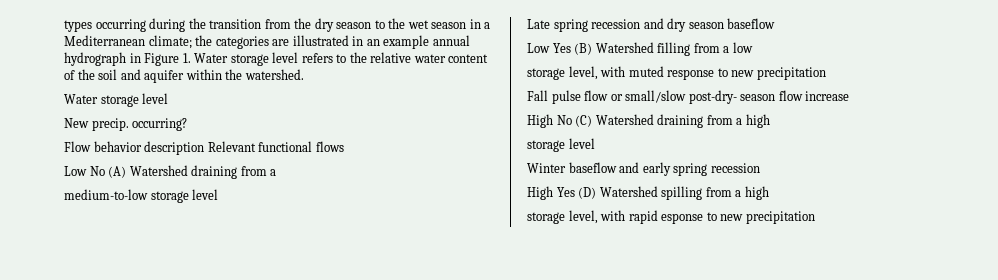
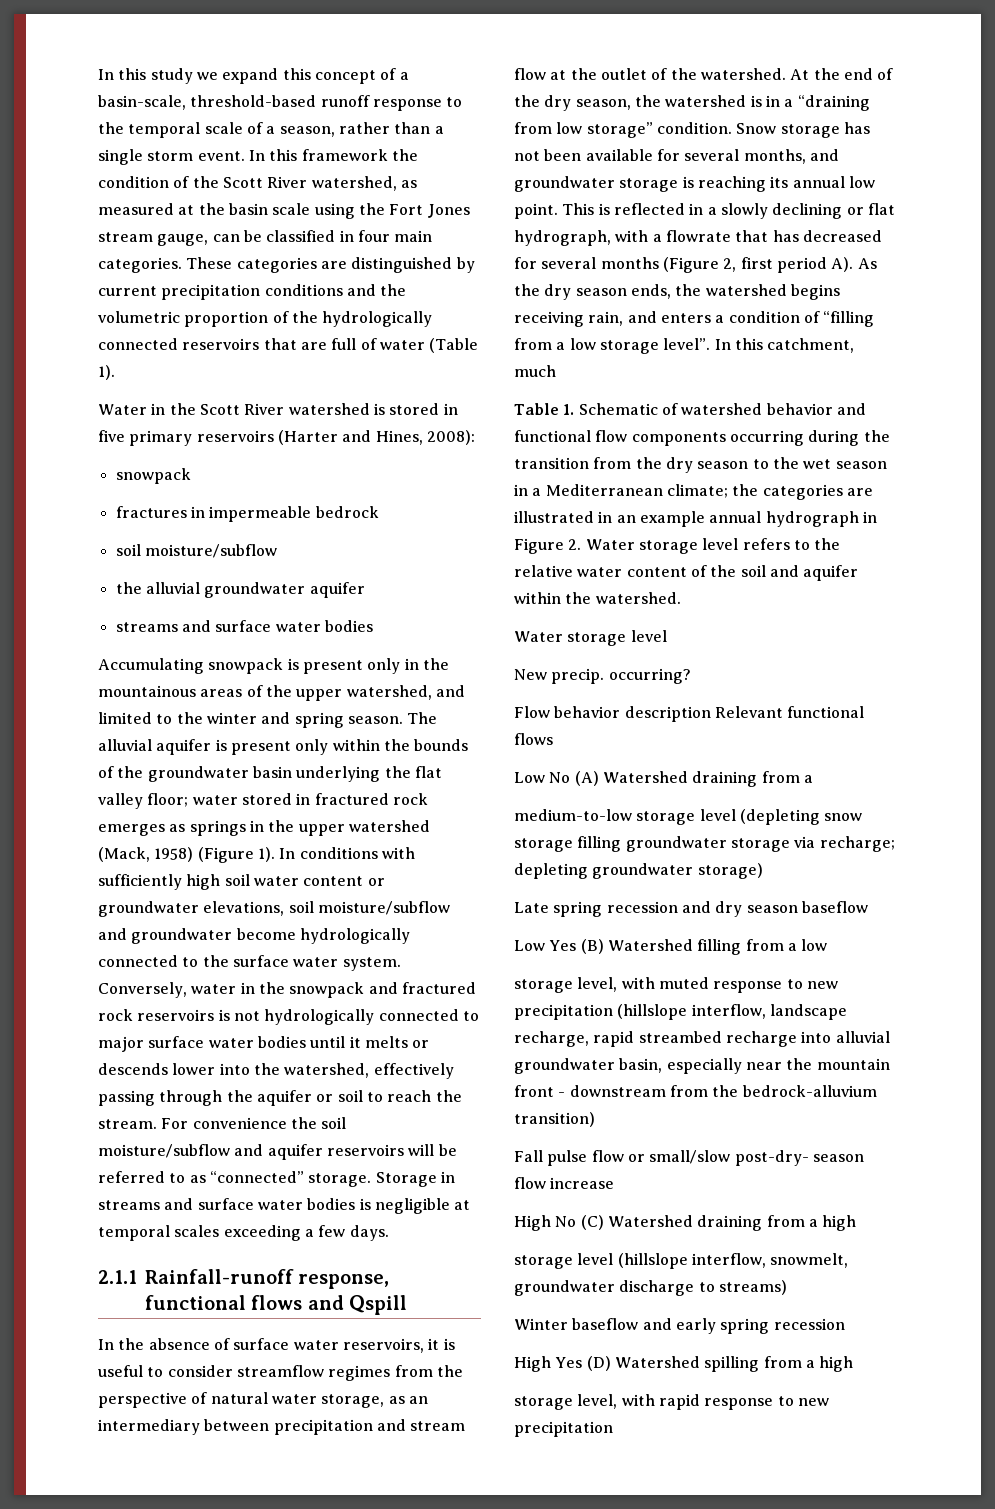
- types occurring during the transition from the dry season to the wet season in a Mediterranean climate; the categories are illustrated in an example annual hydrograph in Figure 1. Water storage level refers to the relative water content of the soil and aquifer within the watershed.
+ In this study we expand this concept of a basin-scale, threshold-based runoff response to the temporal scale of a season, rather than a single storm event. In this framework the condition of the Scott River watershed, as measured at the basin scale using the Fort Jones stream gauge, can be classified in four main categories. These categories are distinguished by current precipitation conditions and the volumetric proportion of the hydrologically connected reservoirs that are full of water (Table 1).
+ Water in the Scott River watershed is stored in five primary reservoirs (Harter and Hines, 2008):
+ snowpack
+ fractures in impermeable bedrock
+ soil moisture/subflow
+ the alluvial groundwater aquifer
+ streams and surface water bodies
+ Accumulating snowpack is present only in the mountainous areas of the upper watershed, and limited to the winter and spring season. The alluvial aquifer is present only within the bounds of the groundwater basin underlying the flat valley floor; water stored in fractured rock emerges as springs in the upper watershed (Mack, 1958) (Figure 1). In conditions with sufficiently high soil water content or groundwater elevations, soil moisture/subflow and groundwater become hydrologically connected to the surface water system. Conversely, water in the snowpack and fractured rock reservoirs is not hydrologically connected to major surface water bodies until it melts or descends lower into the watershed, effectively passing through the aquifer or soil to reach the stream. For convenience the soil moisture/subflow and aquifer reservoirs will be referred to as “connected” storage. Storage in streams and surface water bodies is negligible at temporal scales exceeding a few days.
+ 2.1.1 Rainfall-runoff response, functional flows and Qspill
+ In the absence of surface water reservoirs, it is useful to consider streamflow regimes from the perspective of natural water storage, as an intermediary between precipitation and stream flow at the outlet of the watershed. At the end of the dry season, the watershed is in a “draining from low storage” condition. Snow storage has not been available for several months, and groundwater storage is reaching its annual low point. This is reflected in a slowly declining or flat hydrograph, with a flowrate that has decreased for several months (Figure 2, first period A). As the dry season ends, the watershed begins receiving rain, and enters a condition of “filling from a low storage level”. In this catchment, much
+ Table 1. Schematic of watershed behavior and functional flow components occurring during the transition from the dry season to the wet season in a Mediterranean climate; the categories are illustrated in an example annual hydrograph in Figure 2. Water storage level refers to the relative water content of the soil and aquifer within the watershed.
- medium-to-low storage level
+ medium-to-low storage level (depleting snow storage filling groundwater storage via recharge; depleting groundwater storage)
- storage level, with muted response to new precipitation
+ storage level, with muted response to new precipitation (hillslope interflow, landscape recharge, rapid streambed recharge into alluvial groundwater basin, especially near the mountain front - downstream from the bedrock-alluvium transition)
  High No (C) Watershed draining from a high
- storage level
+ storage level (hillslope interflow, snowmelt, groundwater discharge to streams)
- storage level, with rapid esponse to new precipitation
+ storage level, with rapid response to new precipitation

